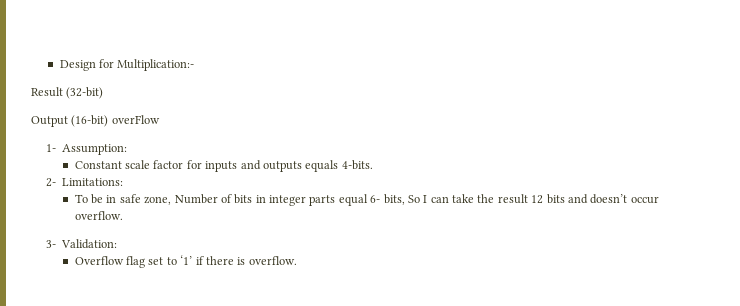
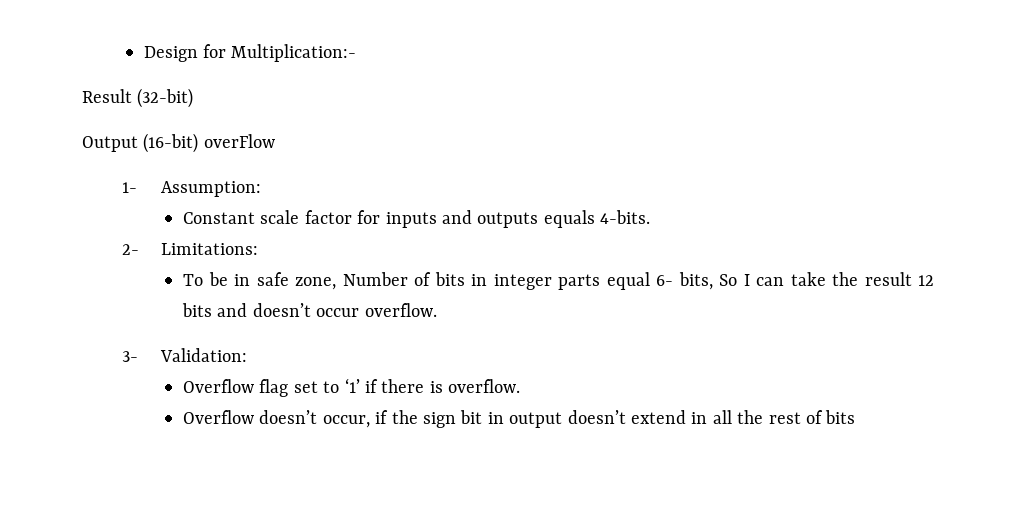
+ Overflow doesn’t occur, if the sign bit in output doesn’t extend in all the rest of bits

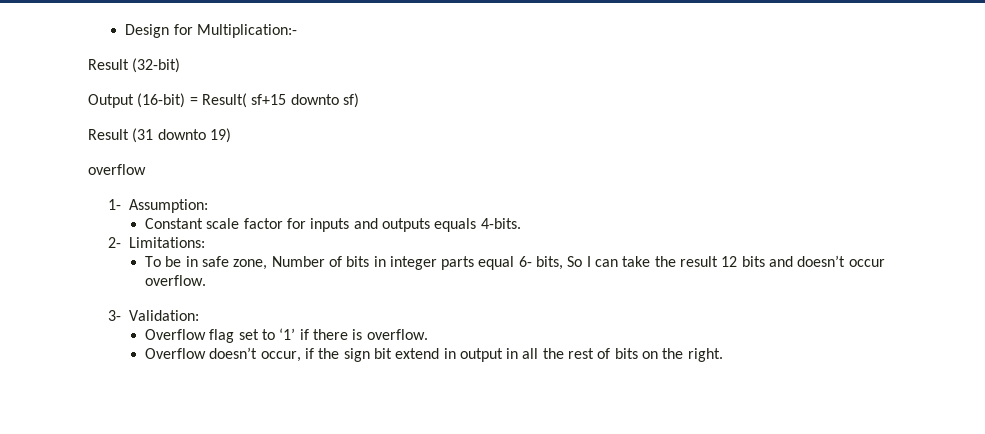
- Output (16-bit) overFlow
+ Output (16-bit) = Result( sf+15 downto sf)
+ Result (31 downto 19)
+ overflow
- Overflow doesn’t occur, if the sign bit in output doesn’t extend in all the rest of bits
+ Overflow doesn’t occur, if the sign bit extend in output in all the rest of bits on the right.

